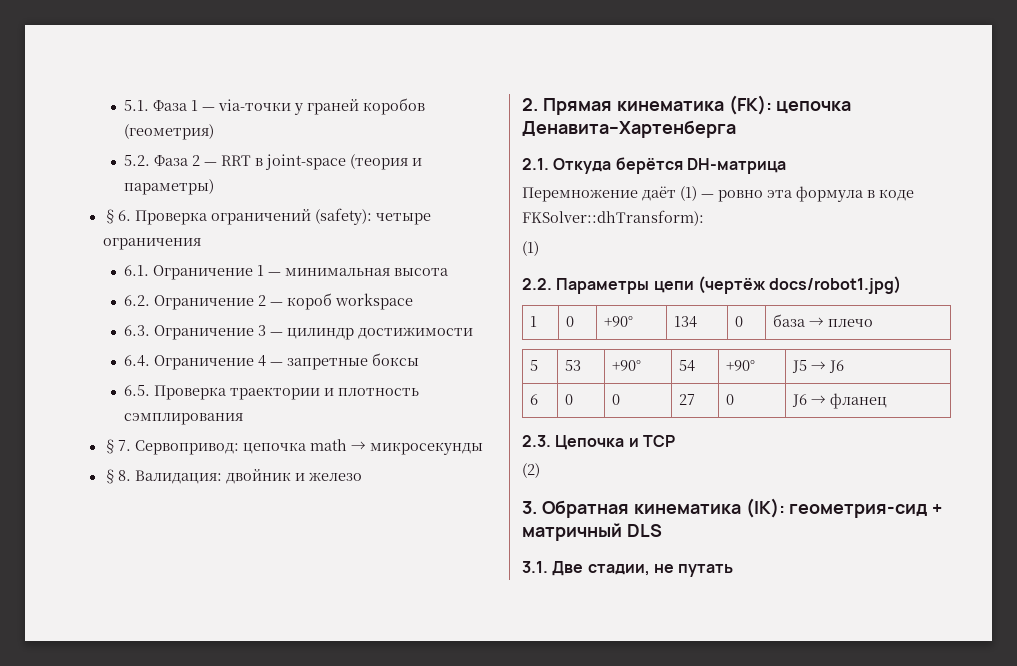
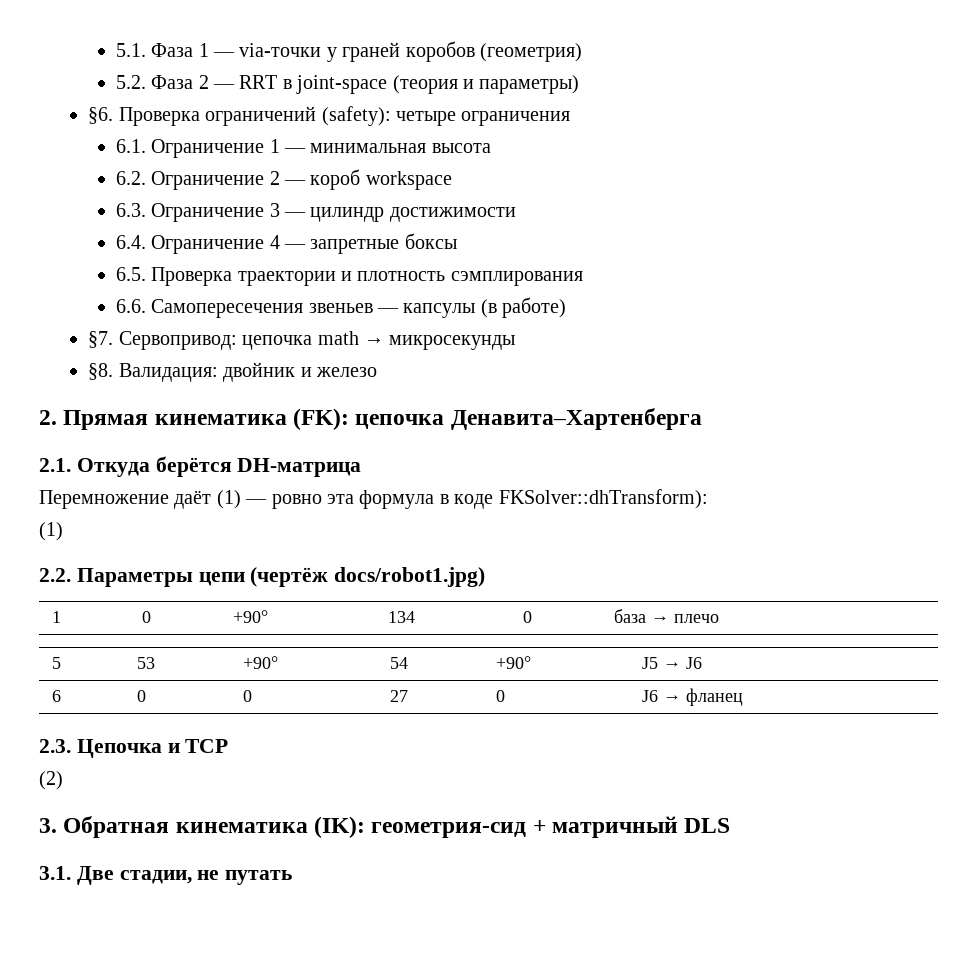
+ 6.6. Самопересечения звеньев — капсулы (в работе)

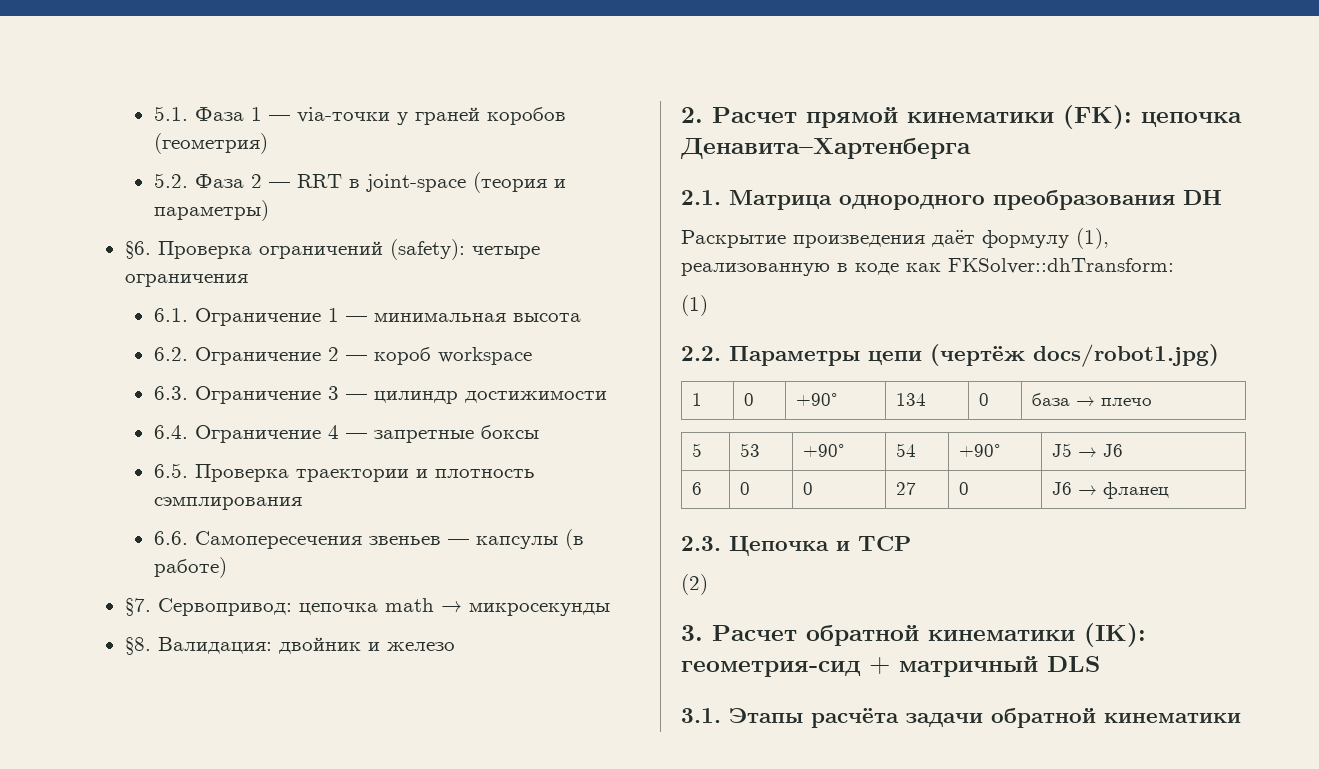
- 2. Прямая кинематика (FK): цепочка Денавита–Хартенберга
+ 2. Расчет прямой кинематики (FK): цепочка Денавита–Хартенберга
- 2.1. Откуда берётся DH-матрица
- Перемножение даёт (1) — ровно эта формула в коде FKSolver::dhTransform):
+ 2.1. Матрица однородного преобразования DH
+ Раскрытие произведения даёт формулу (1), реализованную в коде как FKSolver::dhTransform:
- 3. Обратная кинематика (IK): геометрия-сид + матричный DLS
+ 3. Расчет обратной кинематики (IK): геометрия-сид + матричный DLS
- 3.1. Две стадии, не путать
+ 3.1. Этапы расчёта задачи обратной кинематики

